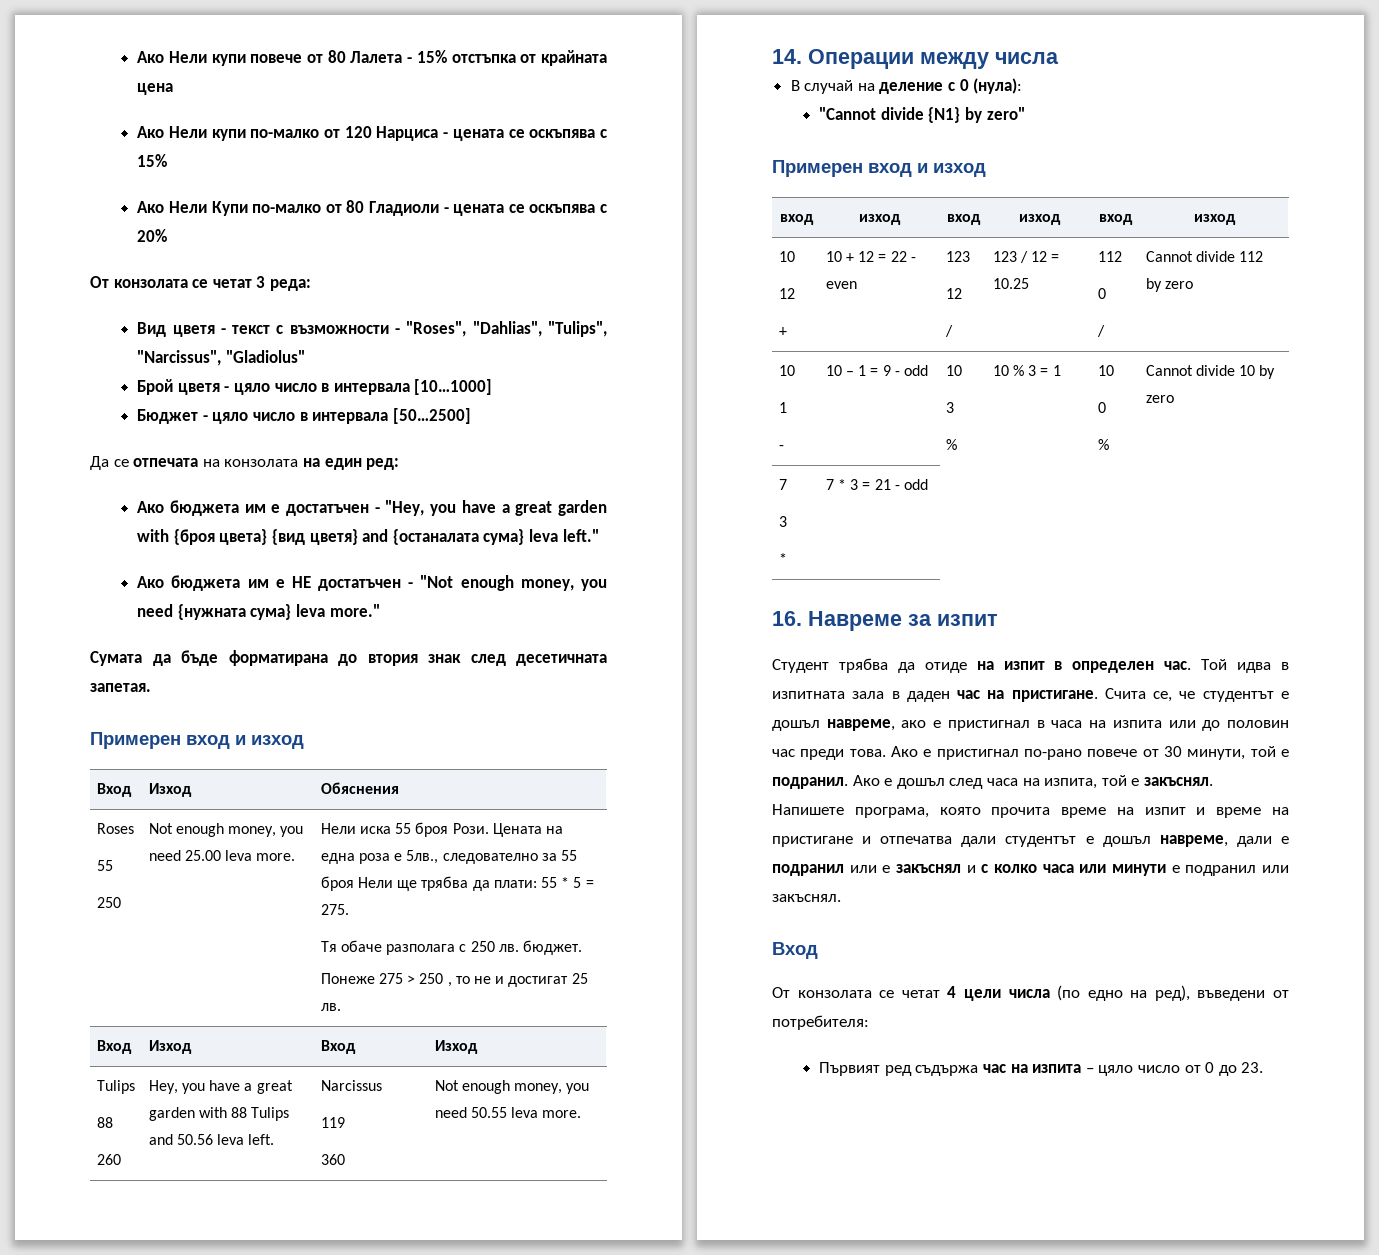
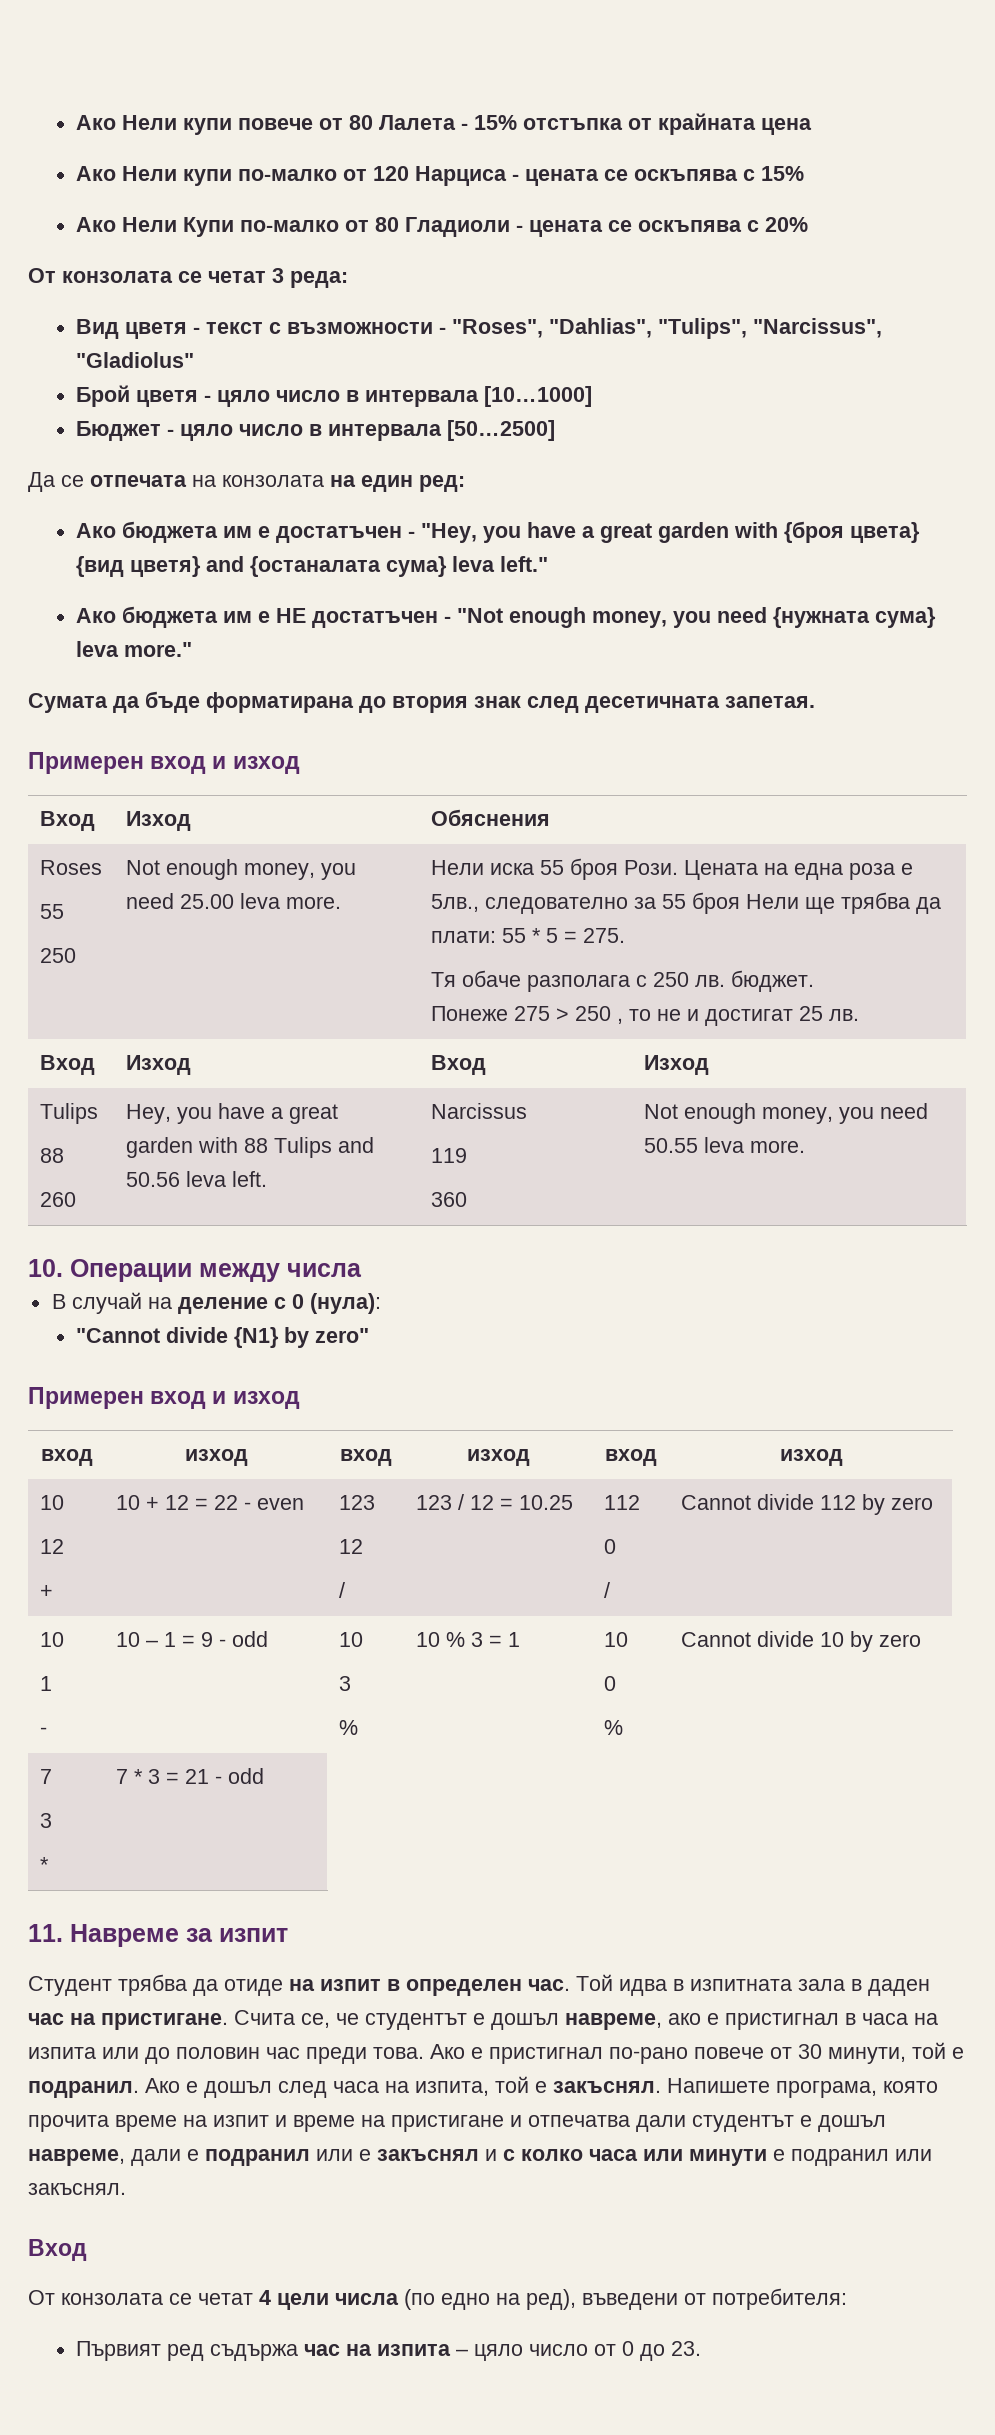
- 14. Операции между числа
+ 10. Операции между числа
- 16. Навреме за изпит
+ 11. Навреме за изпит

